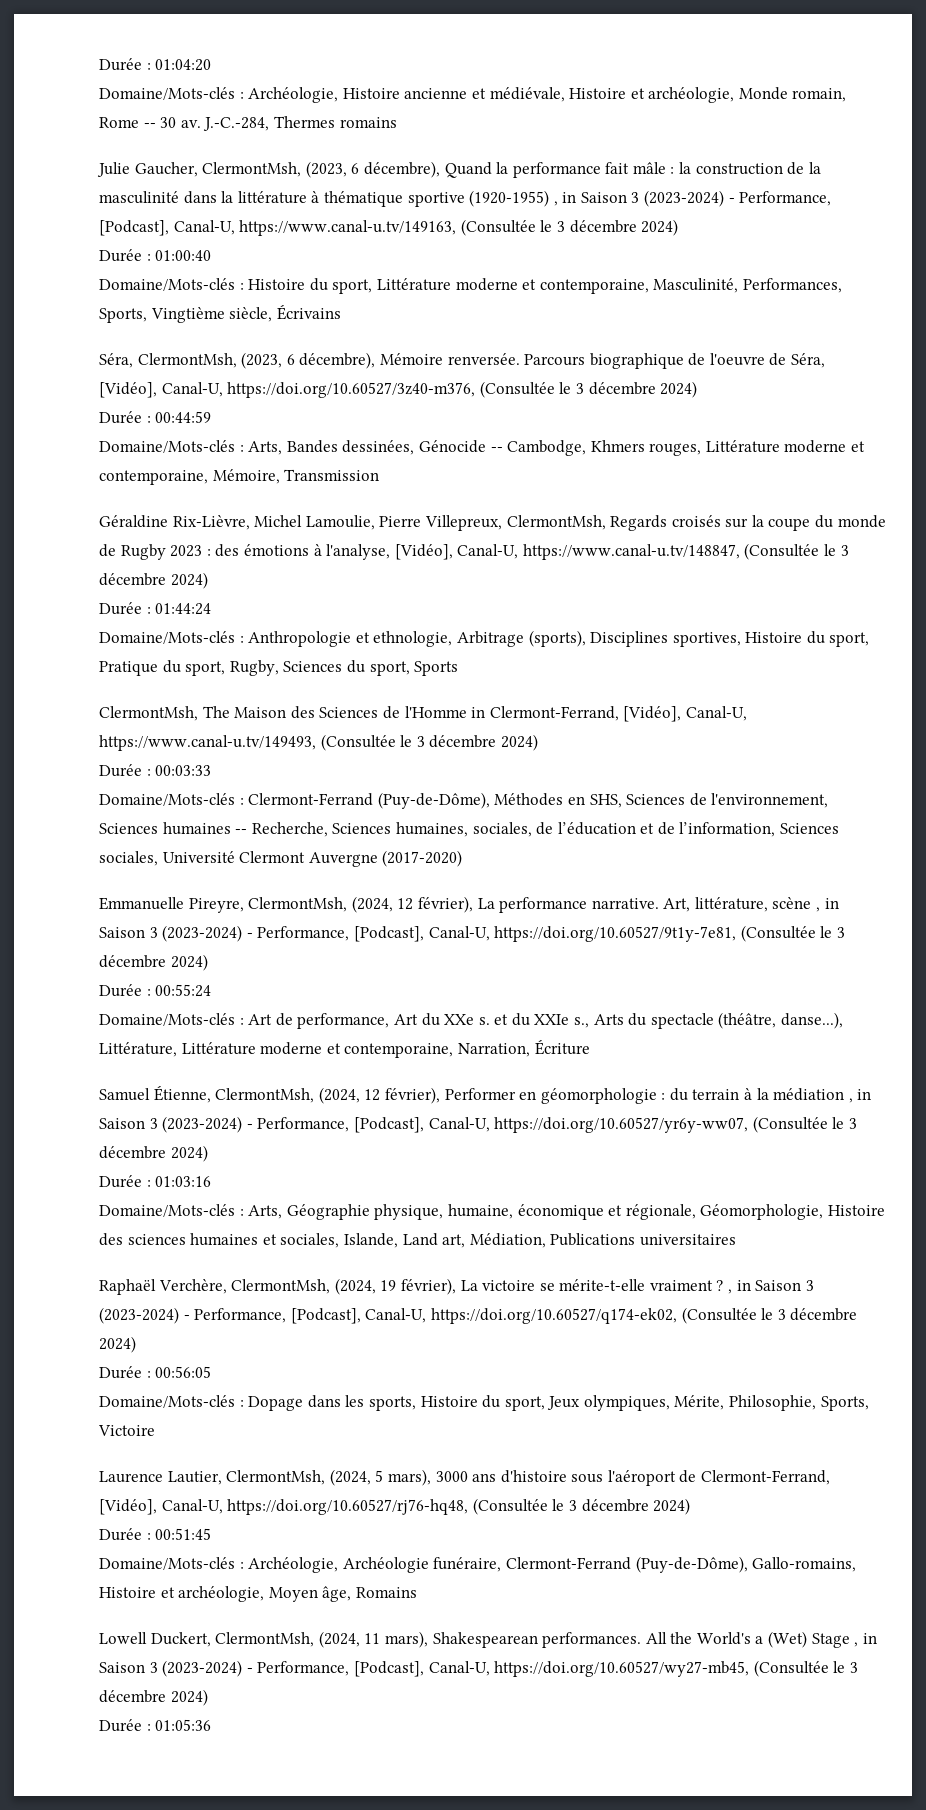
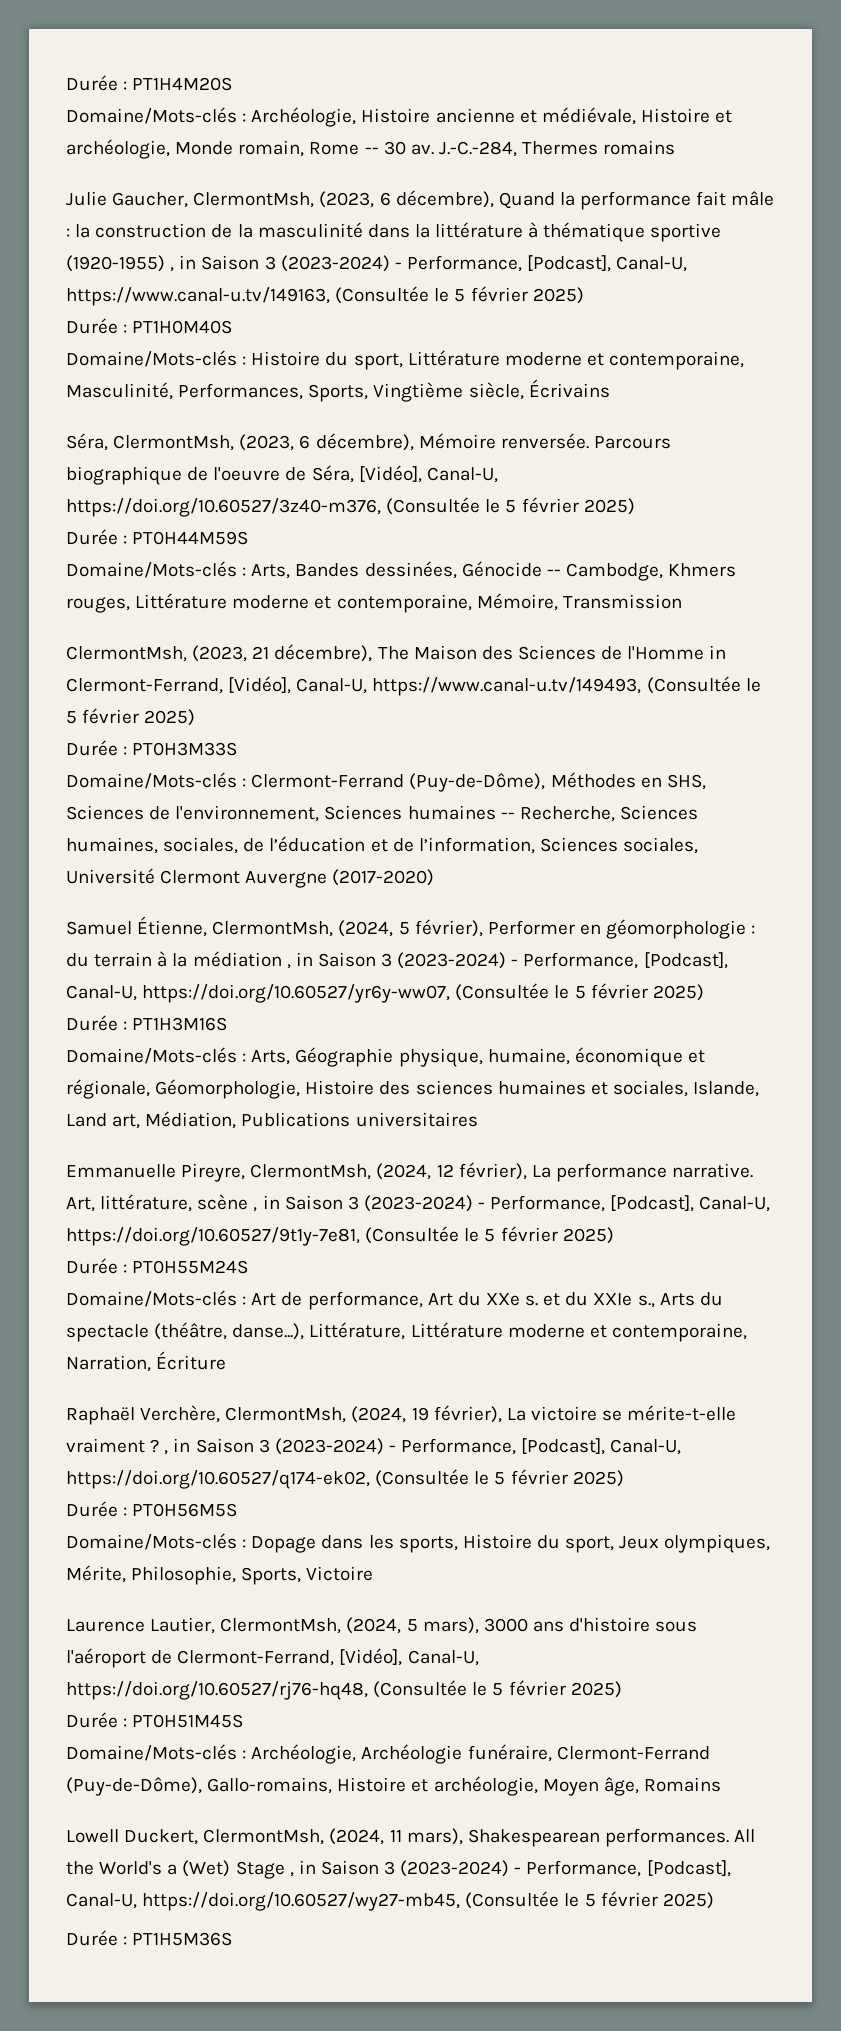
- Durée : 01:04:20
+ Durée : PT1H4M20S
- Julie Gaucher, ClermontMsh, (2023, 6 décembre), Quand la performance fait mâle : la construction de la masculinité dans la littérature à thématique sportive (1920-1955) , in Saison 3 (2023-2024) - Performance, [Podcast], Canal-U, https://www.canal-u.tv/149163, (Consultée le 3 décembre 2024)
- Durée : 01:00:40
+ Julie Gaucher, ClermontMsh, (2023, 6 décembre), Quand la performance fait mâle : la construction de la masculinité dans la littérature à thématique sportive (1920-1955) , in Saison 3 (2023-2024) - Performance, [Podcast], Canal-U, https://www.canal-u.tv/149163, (Consultée le 5 février 2025)
+ Durée : PT1H0M40S
- Parcours biographique de l'oeuvre de Séra, [Vidéo], Canal-U, https://doi.org/10.60527/3z40-m376, (Consultée le 3 décembre 2024)
- Durée : 00:44:59
+ Parcours biographique de l'oeuvre de Séra, [Vidéo], Canal-U, https://doi.org/10.60527/3z40-m376, (Consultée le 5 février 2025)
+ Durée : PT0H44M59S
- Géraldine Rix-Lièvre, Michel Lamoulie, Pierre Villepreux, ClermontMsh, Regards croisés sur la coupe du monde de Rugby 2023 : des émotions à l'analyse, [Vidéo], Canal-U, https://www.canal-u.tv/148847, (Consultée le 3 décembre 2024)
- Durée : 01:44:24
- Domaine/Mots-clés : Anthropologie et ethnologie, Arbitrage (sports), Disciplines sportives, Histoire du sport, Pratique du sport, Rugby, Sciences du sport, Sports
- ClermontMsh, The Maison des Sciences de l'Homme in Clermont-Ferrand, [Vidéo], Canal-U, https://www.canal-u.tv/149493, (Consultée le 3 décembre 2024)
- Durée : 00:03:33
+ ClermontMsh, (2023, 21 décembre), The Maison des Sciences de l'Homme in Clermont-Ferrand, [Vidéo], Canal-U, https://www.canal-u.tv/149493, (Consultée le 5 février 2025)
+ Durée : PT0H3M33S
+ Samuel Étienne, ClermontMsh, (2024, 5 février), Performer en géomorphologie : du terrain à la médiation , in Saison 3 (2023-2024) - Performance, [Podcast], Canal-U, https://doi.org/10.60527/yr6y-ww07, (Consultée le 5 février 2025)
+ Durée : PT1H3M16S
+ Domaine/Mots-clés : Arts, Géographie physique, humaine, économique et régionale, Géomorphologie, Histoire des sciences humaines et sociales, Islande, Land art, Médiation, Publications universitaires
- Art, littérature, scène , in Saison 3 (2023-2024) - Performance, [Podcast], Canal-U, https://doi.org/10.60527/9t1y-7e81, (Consultée le 3 décembre 2024)
- Durée : 00:55:24
+ Art, littérature, scène , in Saison 3 (2023-2024) - Performance, [Podcast], Canal-U, https://doi.org/10.60527/9t1y-7e81, (Consultée le 5 février 2025)
+ Durée : PT0H55M24S
- Samuel Étienne, ClermontMsh, (2024, 12 février), Performer en géomorphologie : du terrain à la médiation , in Saison 3 (2023-2024) - Performance, [Podcast], Canal-U, https://doi.org/10.60527/yr6y-ww07, (Consultée le 3 décembre 2024)
- Durée : 01:03:16
- Domaine/Mots-clés : Arts, Géographie physique, humaine, économique et régionale, Géomorphologie, Histoire des sciences humaines et sociales, Islande, Land art, Médiation, Publications universitaires
- Raphaël Verchère, ClermontMsh, (2024, 19 février), La victoire se mérite-t-elle vraiment ? , in Saison 3 (2023-2024) - Performance, [Podcast], Canal-U, https://doi.org/10.60527/q174-ek02, (Consultée le 3 décembre 2024)
- Durée : 00:56:05
+ Raphaël Verchère, ClermontMsh, (2024, 19 février), La victoire se mérite-t-elle vraiment ? , in Saison 3 (2023-2024) - Performance, [Podcast], Canal-U, https://doi.org/10.60527/q174-ek02, (Consultée le 5 février 2025)
+ Durée : PT0H56M5S
- Laurence Lautier, ClermontMsh, (2024, 5 mars), 3000 ans d'histoire sous l'aéroport de Clermont-Ferrand, [Vidéo], Canal-U, https://doi.org/10.60527/rj76-hq48, (Consultée le 3 décembre 2024)
- Durée : 00:51:45
+ Laurence Lautier, ClermontMsh, (2024, 5 mars), 3000 ans d'histoire sous l'aéroport de Clermont-Ferrand, [Vidéo], Canal-U, https://doi.org/10.60527/rj76-hq48, (Consultée le 5 février 2025)
+ Durée : PT0H51M45S
- All the World's a (Wet) Stage , in Saison 3 (2023-2024) - Performance, [Podcast], Canal-U, https://doi.org/10.60527/wy27-mb45, (Consultée le 3 décembre 2024)
- Durée : 01:05:36
+ All the World's a (Wet) Stage , in Saison 3 (2023-2024) - Performance, [Podcast], Canal-U, https://doi.org/10.60527/wy27-mb45, (Consultée le 5 février 2025)
+ Durée : PT1H5M36S

